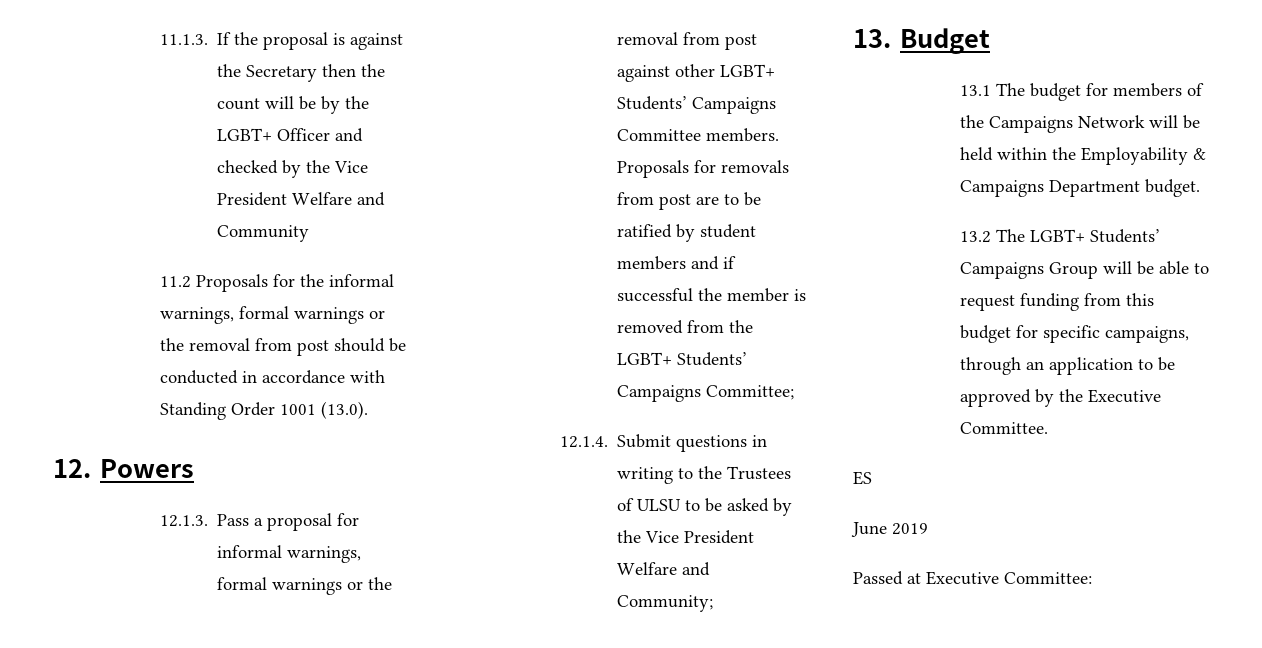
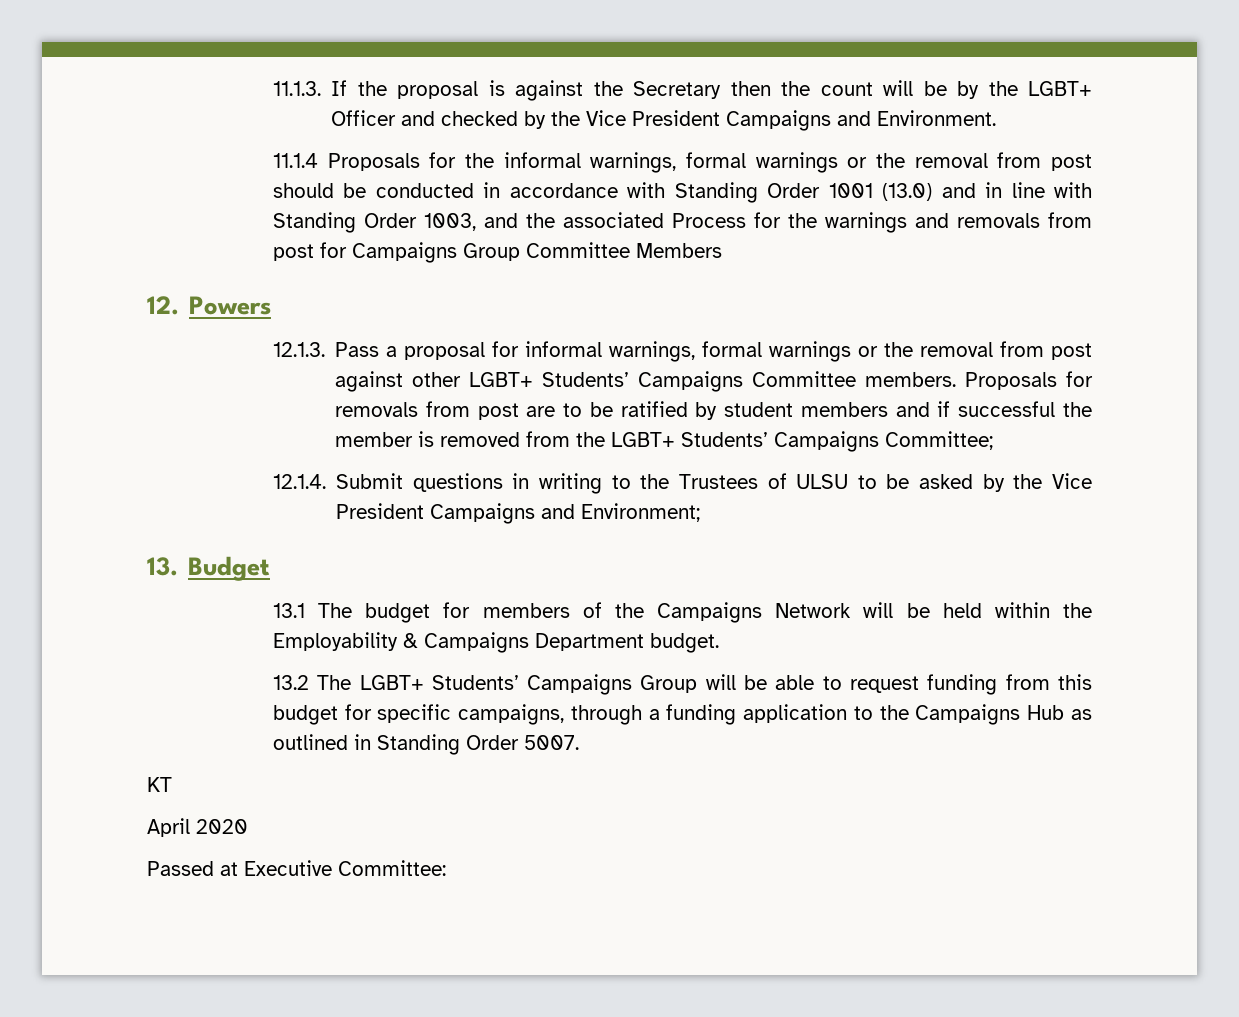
- 11.1.3. If the proposal is against the Secretary then the count will be by the LGBT+ Officer and checked by the Vice President Welfare and Community
- 11.2 Proposals for the informal warnings, formal warnings or the removal from post should be conducted in accordance with Standing Order 1001 (13.0).
+ 11.1.3. If the proposal is against the Secretary then the count will be by the LGBT+ Officer and checked by the Vice President Campaigns and Environment.
+ 11.1.4 Proposals for the informal warnings, formal warnings or the removal from post should be conducted in accordance with Standing Order 1001 (13.0) and in line with Standing Order 1003, and the associated Process for the warnings and removals from post for Campaigns Group Committee Members
- 12.1.4. Submit questions in writing to the Trustees of ULSU to be asked by the Vice President Welfare and Community;
+ 12.1.4. Submit questions in writing to the Trustees of ULSU to be asked by the Vice President Campaigns and Environment;
- 13.2 The LGBT+ Students’ Campaigns Group will be able to request funding from this budget for specific campaigns, through an application to be approved by the Executive Committee.
- ES
- June 2019
+ 13.2 The LGBT+ Students’ Campaigns Group will be able to request funding from this budget for specific campaigns, through a funding application to the Campaigns Hub as outlined in Standing Order 5007.
+ KT
+ April 2020

